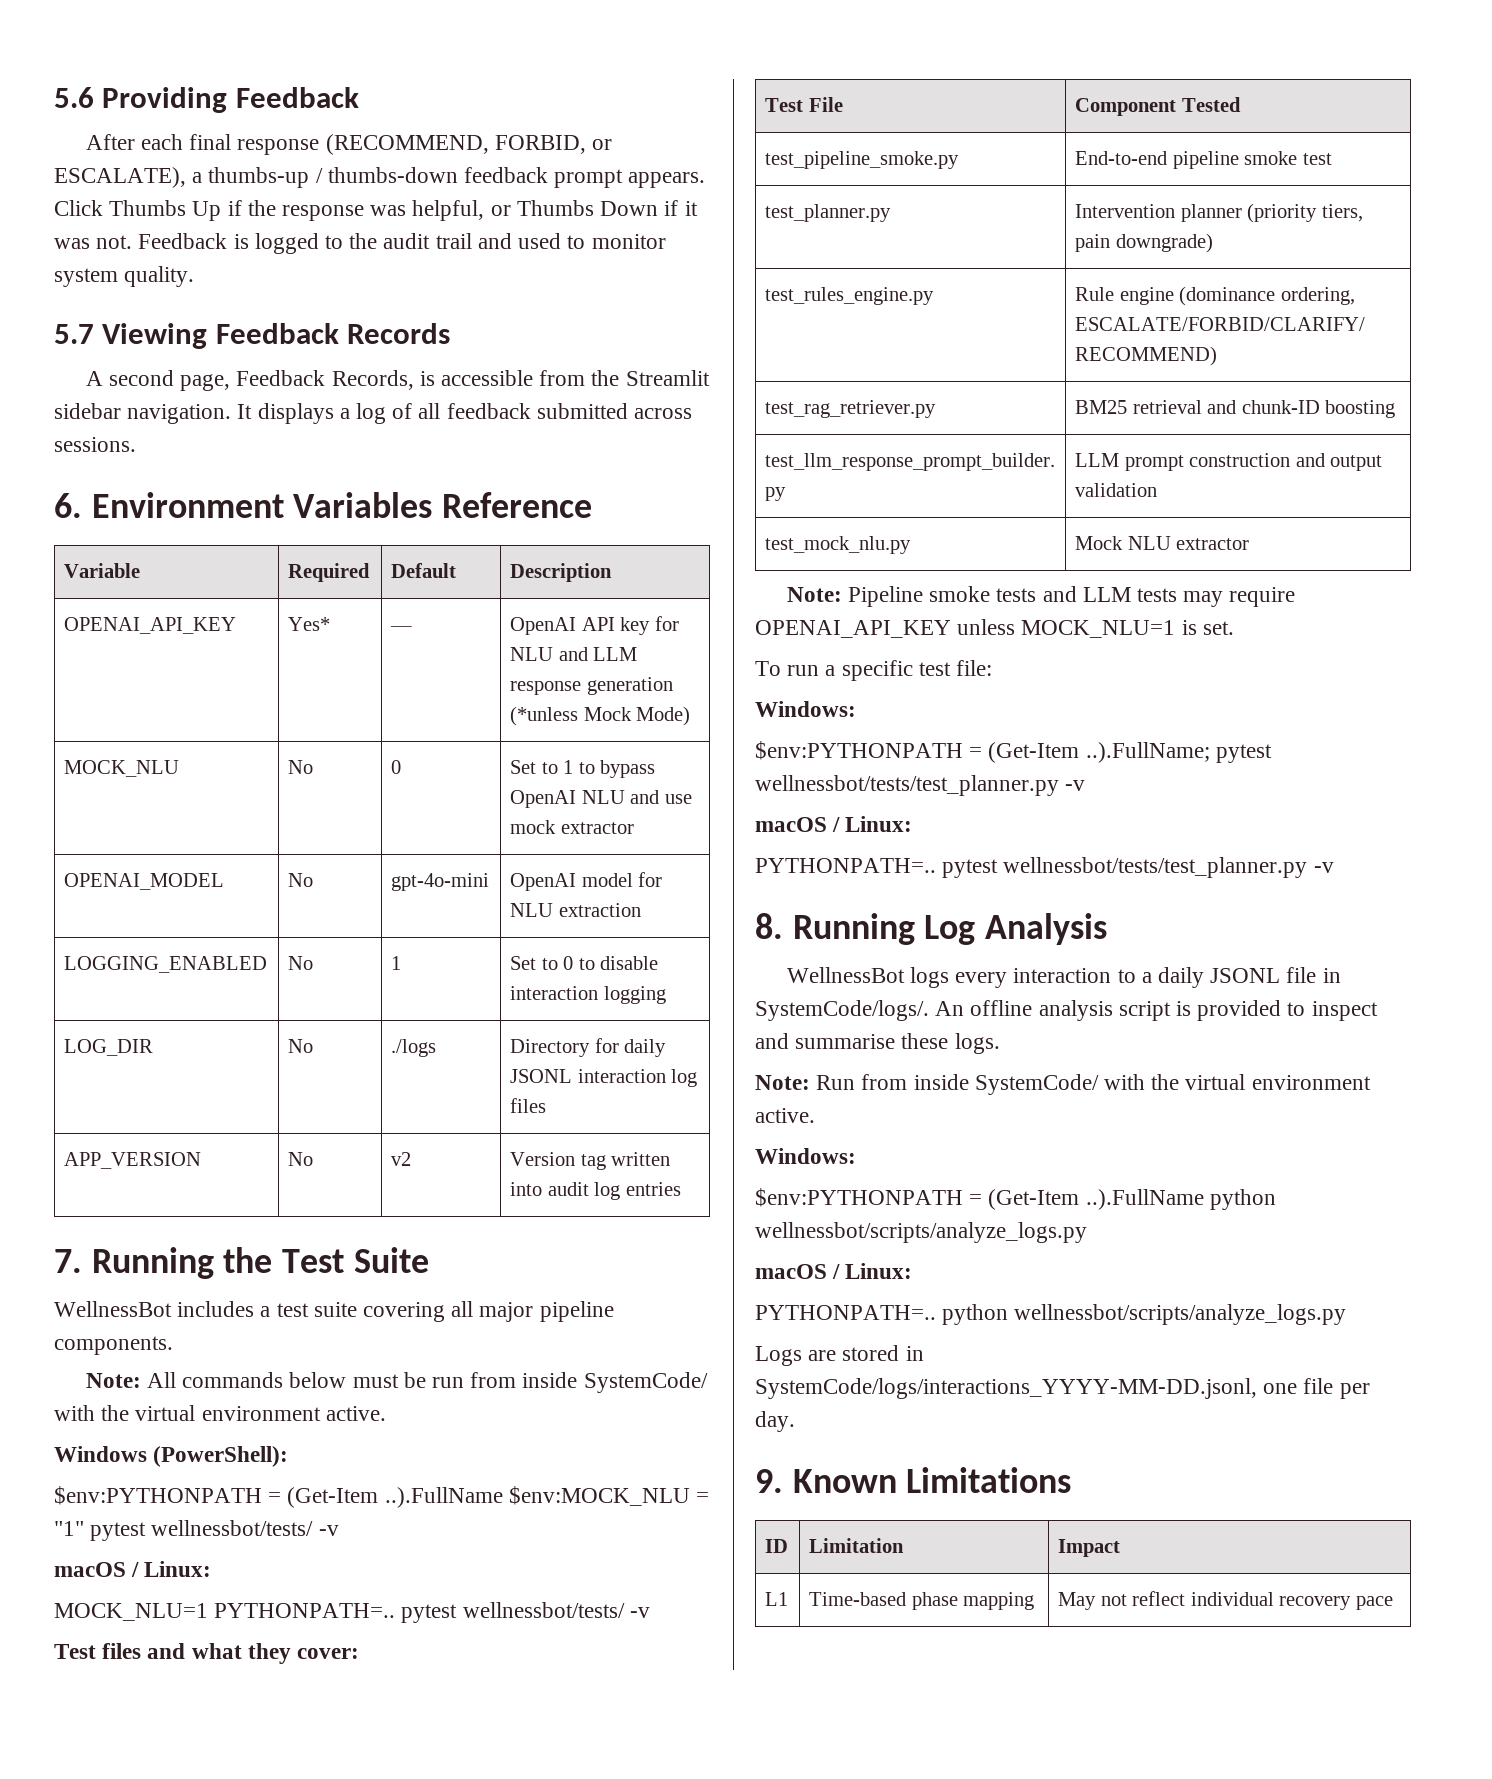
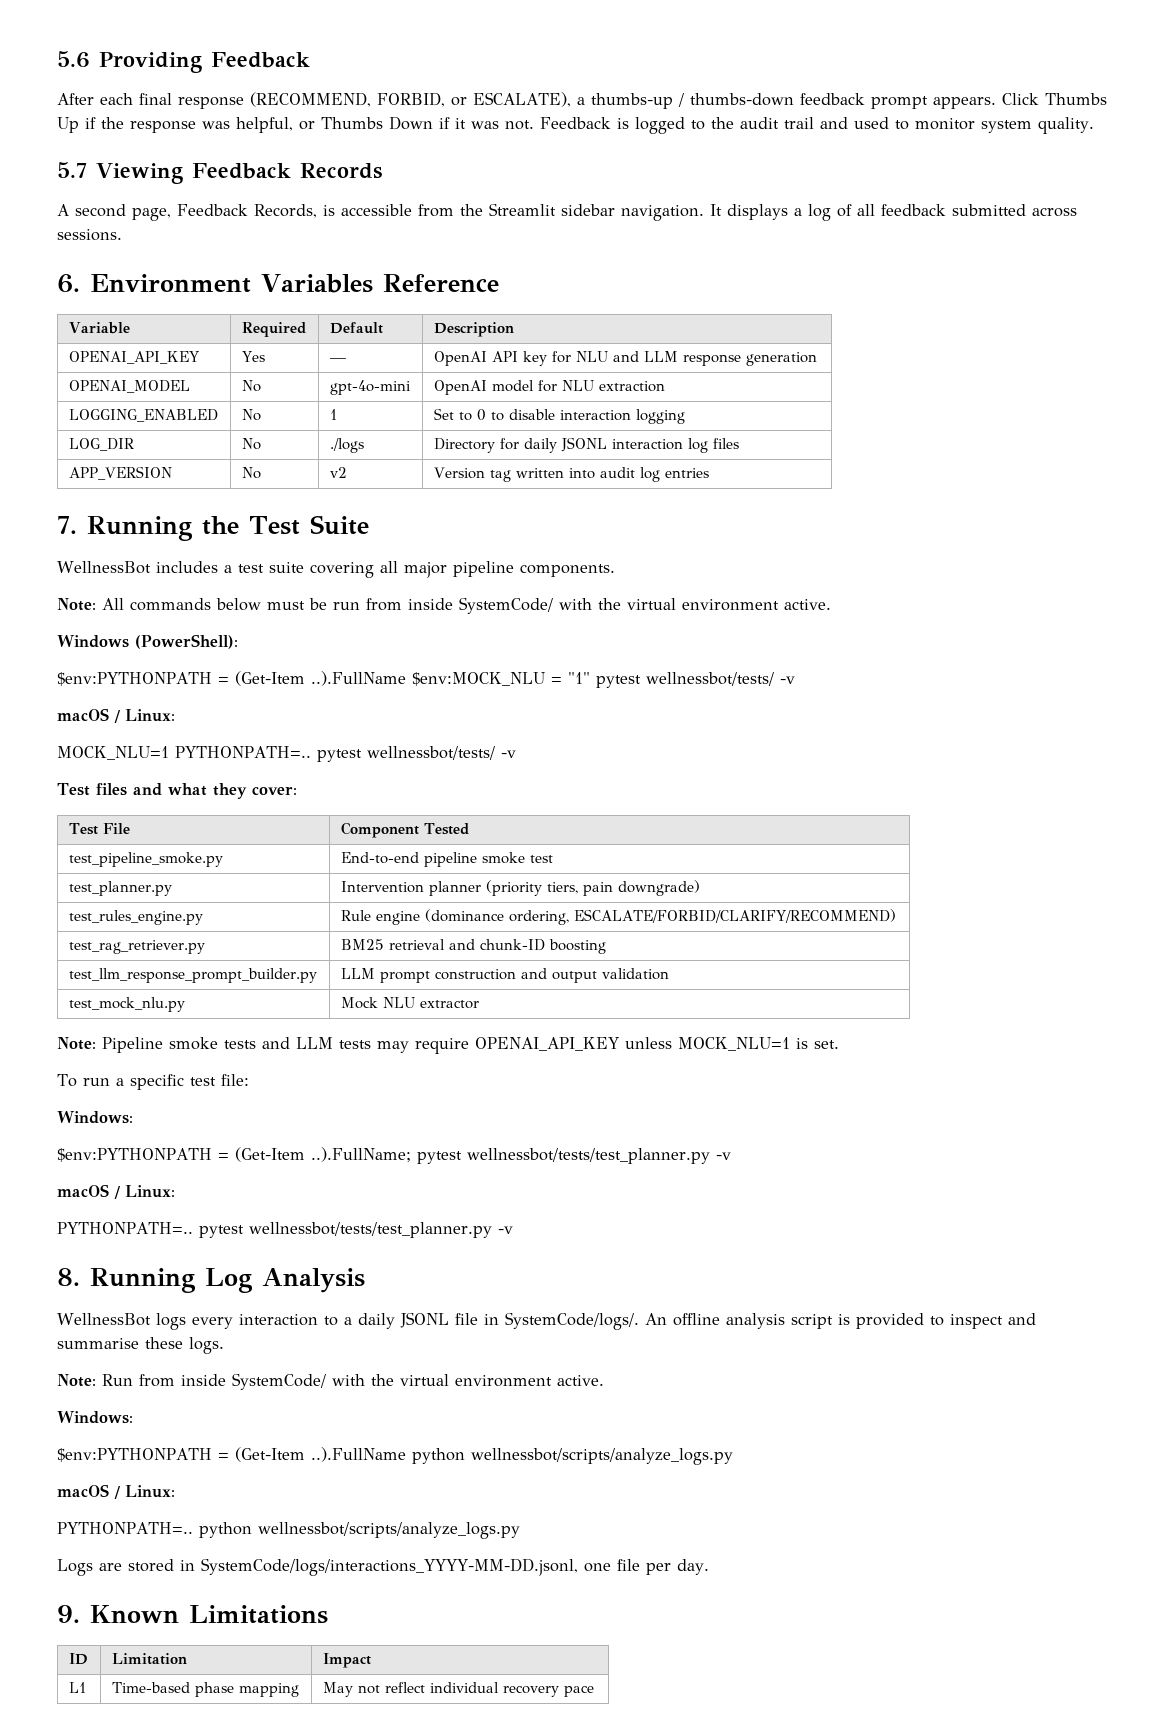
- OPENAI_API_KEY | Yes* | — | OpenAI API key for NLU and LLM response generation (*unless Mock Mode)
- MOCK_NLU | No | 0 | Set to 1 to bypass OpenAI NLU and use mock extractor
+ OPENAI_API_KEY | Yes | — | OpenAI API key for NLU and LLM response generation

